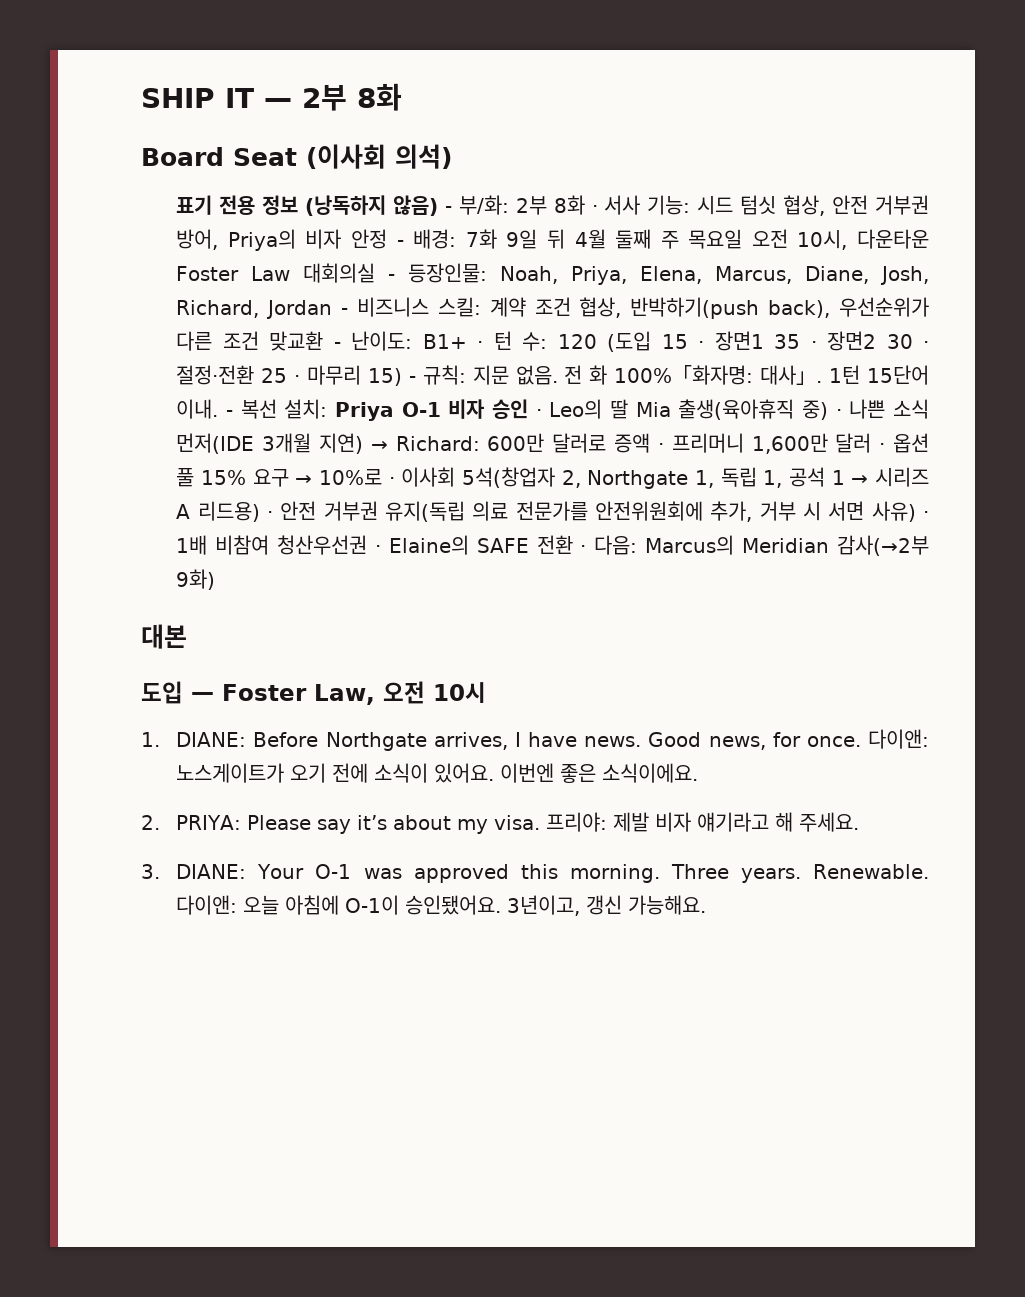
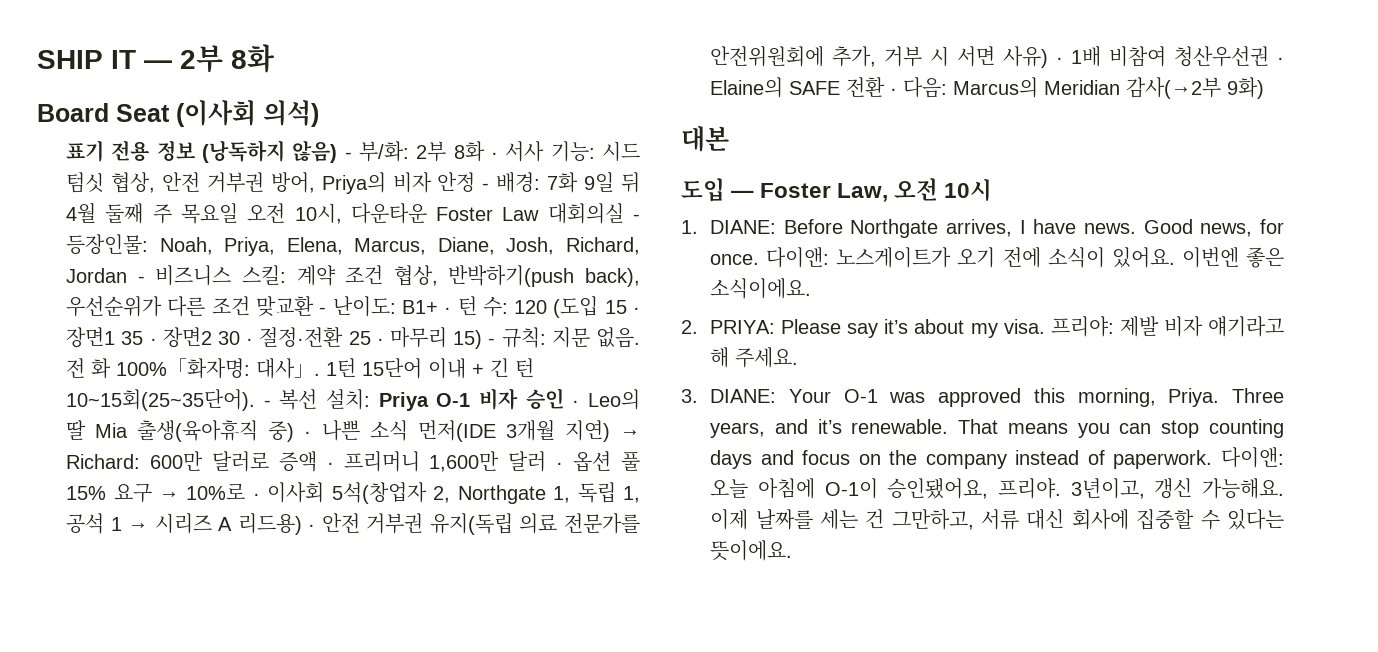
- 1턴 15단어 이내.
+ 1턴 15단어 이내 + 긴 턴 10~15회(25~35단어).
- 3. DIANE: Your O-1 was approved this morning. Three years. Renewable.
+ 3. DIANE: Your O-1 was approved this morning, Priya. Three years, and it’s renewable. That means you can stop counting days and focus on the company instead of paperwork.
- 다이앤: 오늘 아침에 O-1이 승인됐어요.
+ 다이앤: 오늘 아침에 O-1이 승인됐어요, 프리야.
+ 이제 날짜를 세는 건 그만하고, 서류 대신 회사에 집중할 수 있다는 뜻이에요.

